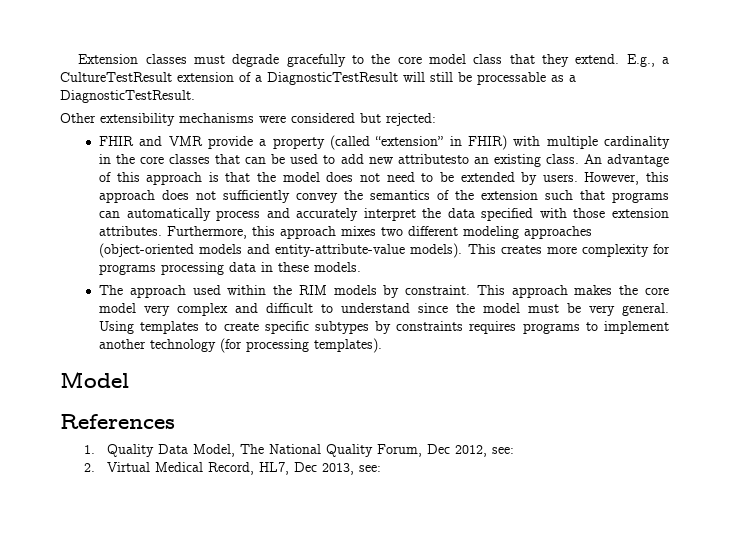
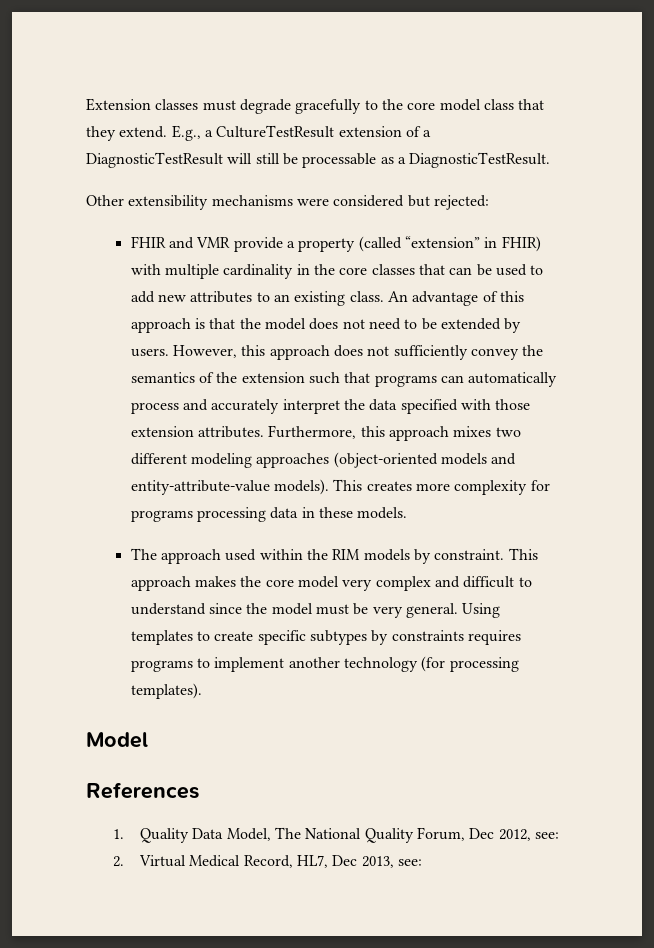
- FHIR and VMR provide a property (called “extension” in FHIR) with multiple cardinality in the core classes that can be used to add new attributesto an existing class.
+ FHIR and VMR provide a property (called “extension” in FHIR) with multiple cardinality in the core classes that can be used to add new attributes to an existing class.

